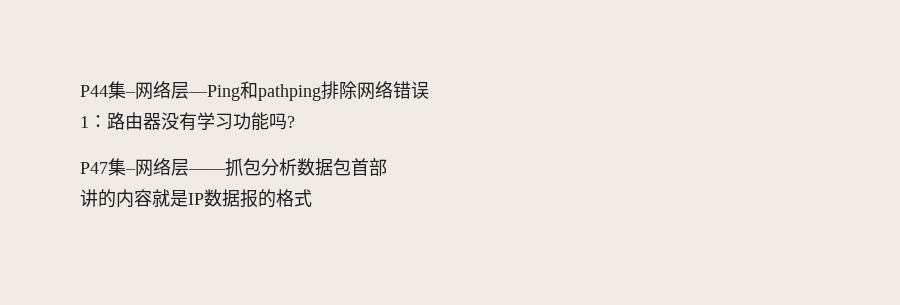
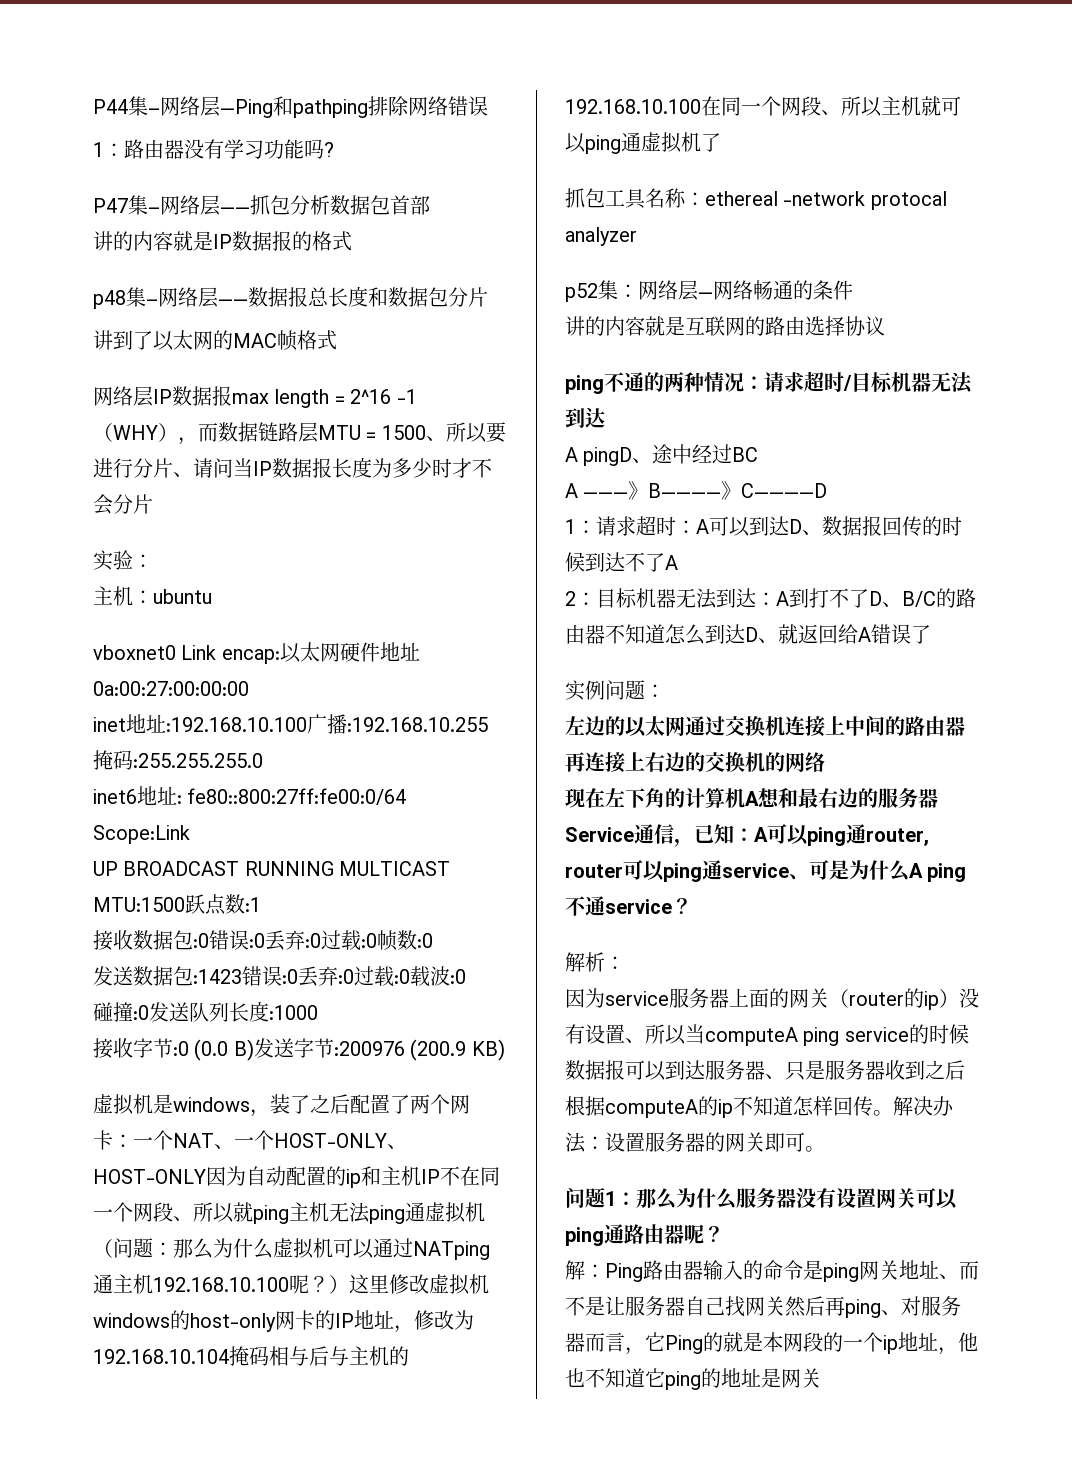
+ p48集–网络层——数据报总长度和数据包分片
+ 讲到了以太网的MAC帧格式
+ 网络层IP数据报max length = 2^16 -1（WHY），而数据链路层MTU = 1500、所以要进行分片、请问当IP数据报长度为多少时才不会分片
+ 实验：
+ 主机：ubuntu
+ vboxnet0 Link encap:以太网硬件地址0a:00:27:00:00:00
+ inet地址:192.168.10.100广播:192.168.10.255掩码:255.255.255.0
+ inet6地址: fe80::800:27ff:fe00:0/64 Scope:Link
+ UP BROADCAST RUNNING MULTICAST MTU:1500跃点数:1
+ 接收数据包:0错误:0丢弃:0过载:0帧数:0
+ 发送数据包:1423错误:0丢弃:0过载:0载波:0
+ 碰撞:0发送队列长度:1000
+ 接收字节:0 (0.0 B)发送字节:200976 (200.9 KB)
+ 虚拟机是windows，装了之后配置了两个网卡：一个NAT、一个HOST-ONLY、HOST-ONLY因为自动配置的ip和主机IP不在同一个网段、所以就ping主机无法ping通虚拟机（问题：那么为什么虚拟机可以通过NATping通主机192.168.10.100呢？）这里修改虚拟机windows的host-only网卡的IP地址，修改为192.168.10.104掩码相与后与主机的192.168.10.100在同一个网段、所以主机就可以ping通虚拟机了
+ 抓包工具名称：ethereal -network protocal analyzer
+ p52集：网络层—网络畅通的条件
+ 讲的内容就是互联网的路由选择协议
+ ping不通的两种情况：请求超时/目标机器无法到达
+ A pingD、途中经过BC
+ A ———》B————》C————D
+ 1：请求超时：A可以到达D、数据报回传的时候到达不了A
+ 2：目标机器无法到达：A到打不了D、B/C的路由器不知道怎么到达D、就返回给A错误了
+ 实例问题：
+ 左边的以太网通过交换机连接上中间的路由器再连接上右边的交换机的网络
+ 现在左下角的计算机A想和最右边的服务器Service通信，已知：A可以ping通router, router可以ping通service、可是为什么A ping不通service？
+ 解析：
+ 因为service服务器上面的网关（router的ip）没有设置、所以当computeA ping service的时候数据报可以到达服务器、只是服务器收到之后根据computeA的ip不知道怎样回传。解决办法：设置服务器的网关即可。
+ 问题1：那么为什么服务器没有设置网关可以ping通路由器呢？
+ 解：Ping路由器输入的命令是ping网关地址、而不是让服务器自己找网关然后再ping、对服务器而言，它Ping的就是本网段的一个ip地址，他也不知道它ping的地址是网关

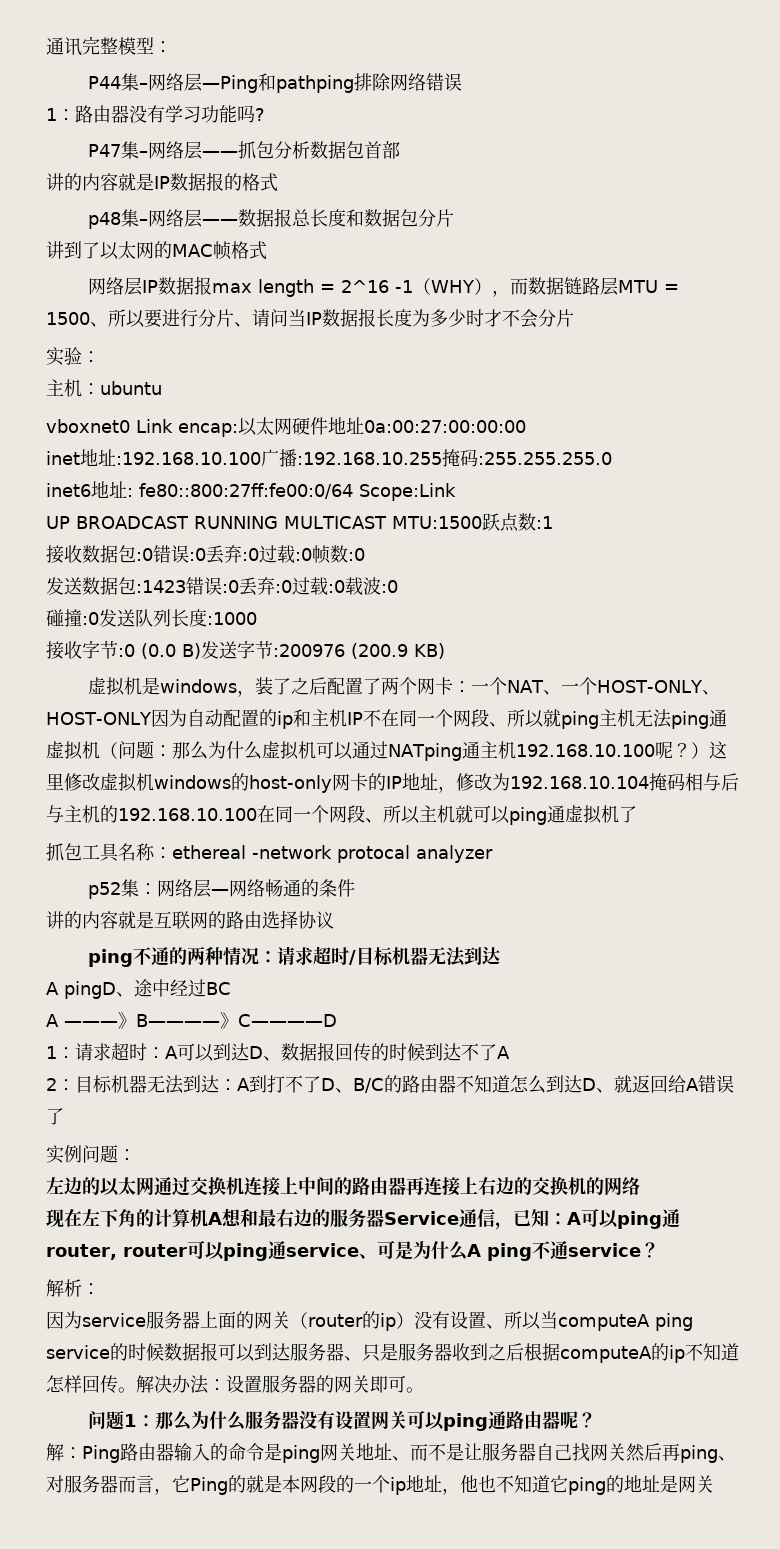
+ 通讯完整模型：

